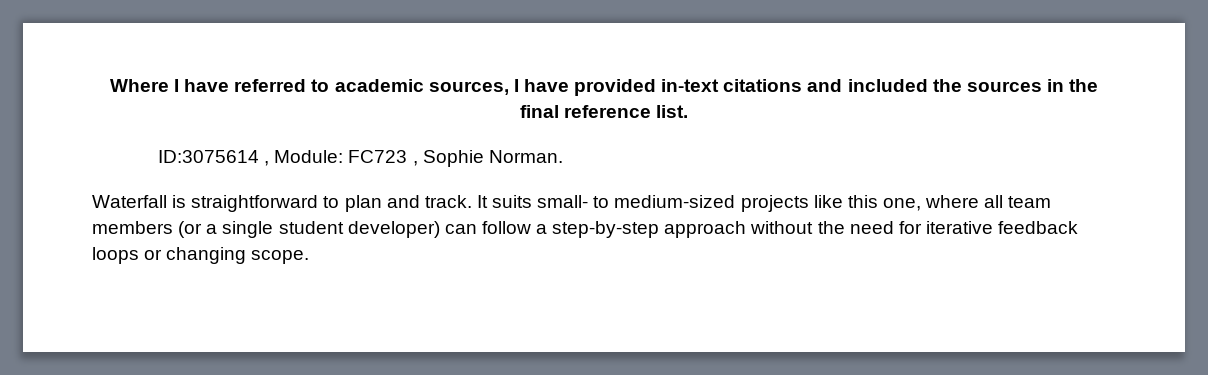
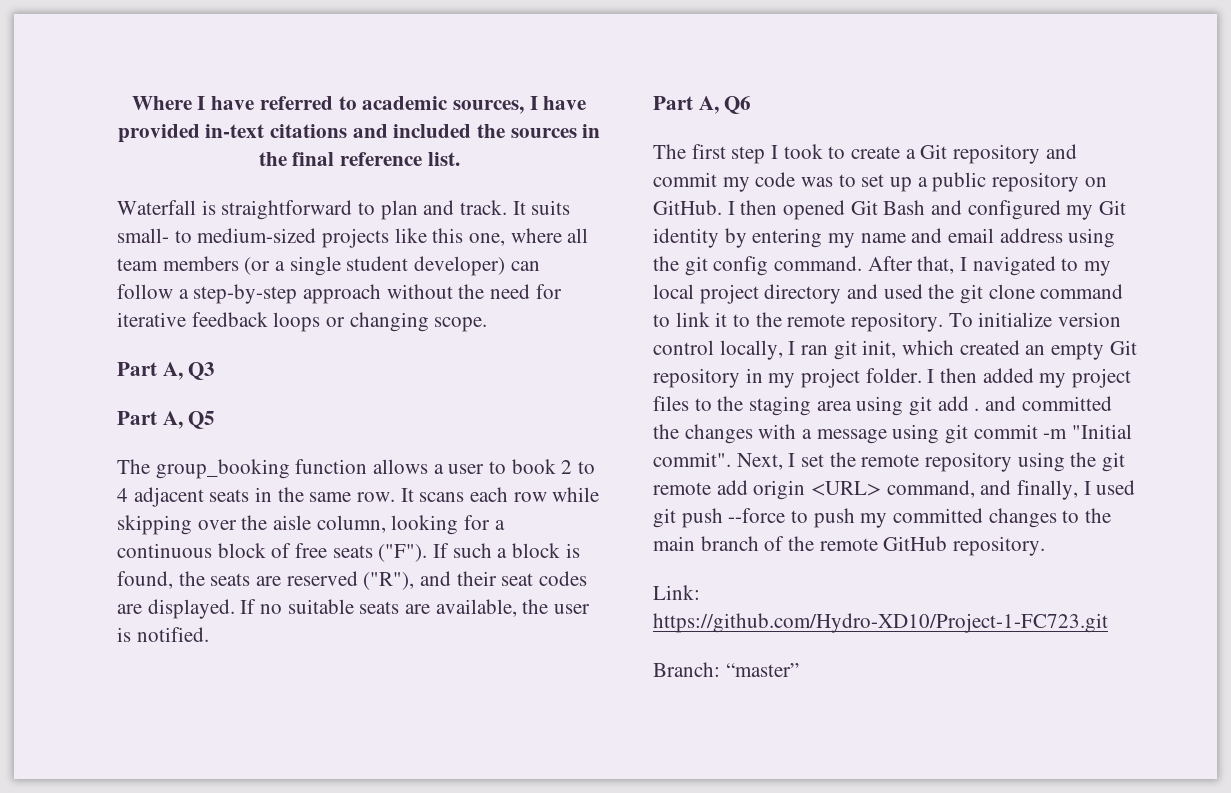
- ID:3075614 , Module: FC723 , Sophie Norman.
+ Part A, Q3
+ Part A, Q5
+ The group_booking function allows a user to book 2 to 4 adjacent seats in the same row. It scans each row while skipping over the aisle column, looking for a continuous block of free seats ("F"). If such a block is found, the seats are reserved ("R"), and their seat codes are displayed. If no suitable seats are available, the user is notified.
+ Part A, Q6
+ The first step I took to create a Git repository and commit my code was to set up a public repository on GitHub. I then opened Git Bash and configured my Git identity by entering my name and email address using the git config command. After that, I navigated to my local project directory and used the git clone command to link it to the remote repository. To initialize version control locally, I ran git init, which created an empty Git repository in my project folder. I then added my project files to the staging area using git add . and committed the changes with a message using git commit -m "Initial commit". Next, I set the remote repository using the git remote add origin <URL> command, and finally, I used git push --force to push my committed changes to the main branch of the remote GitHub repository.
+ Link: https://github.com/Hydro-XD10/Project-1-FC723.git
+ Branch: “master”

